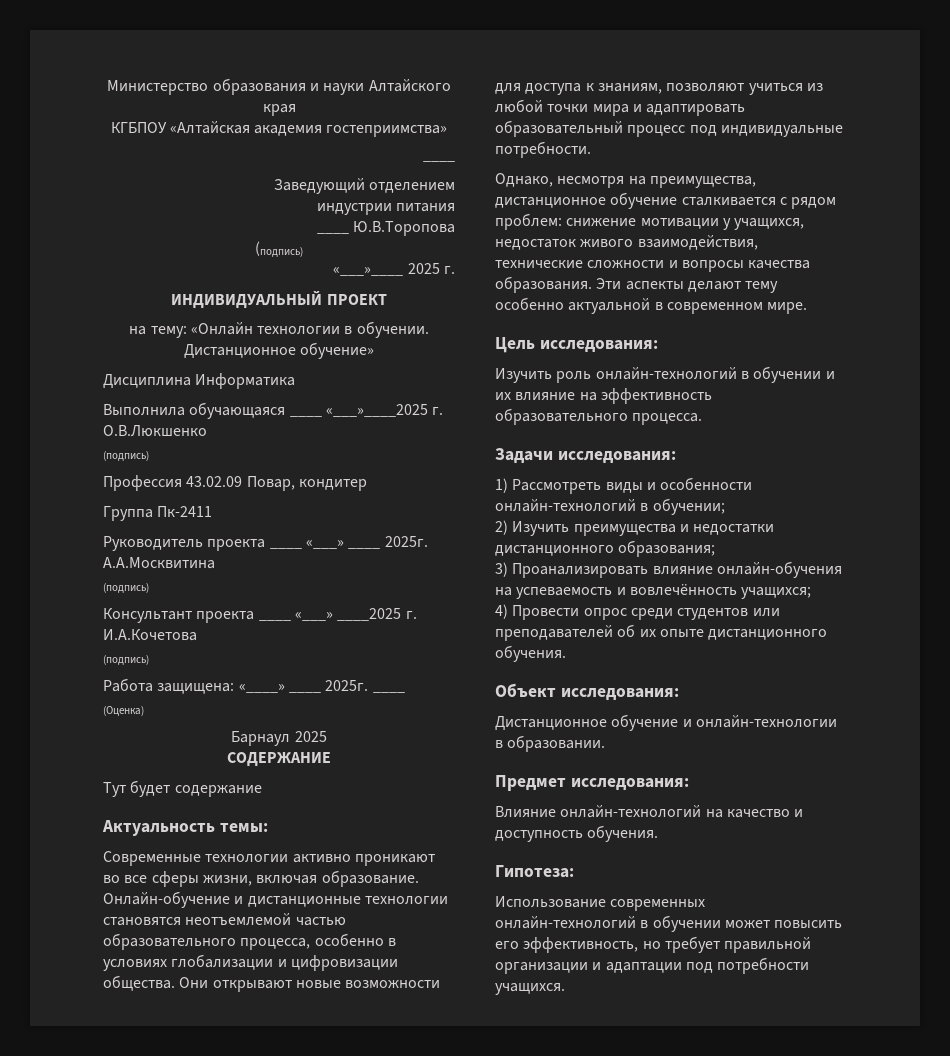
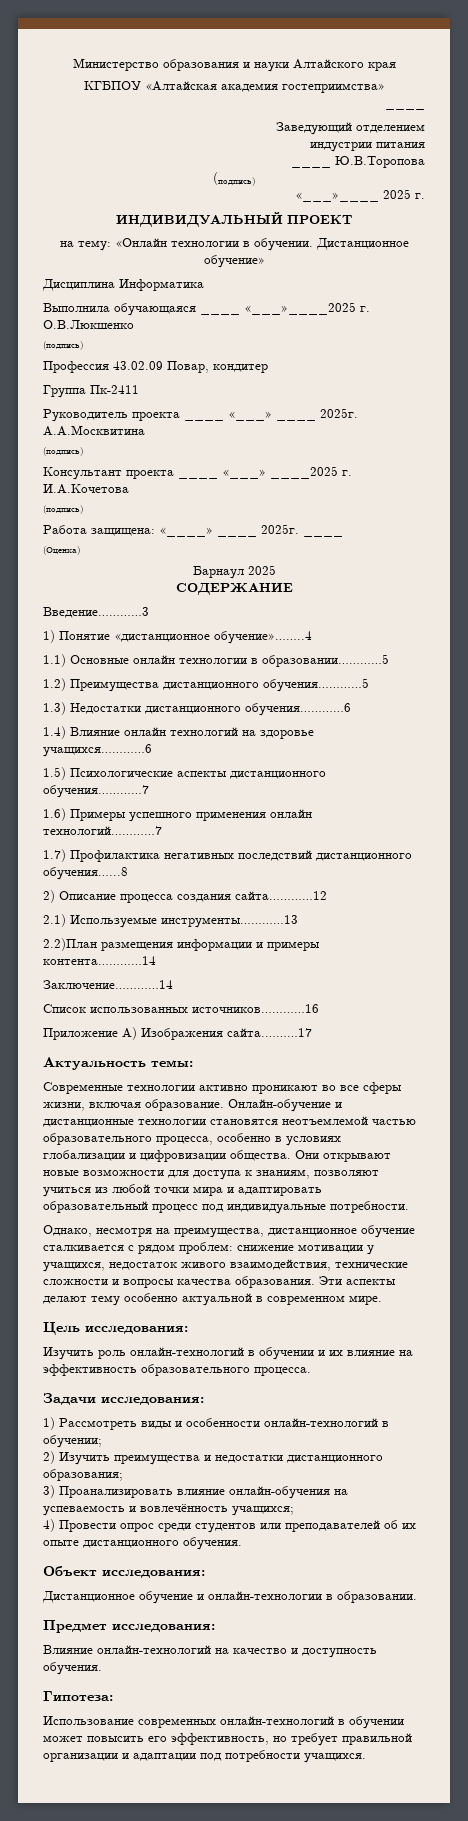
- Тут будет содержание
+ Введение…………3
+ 1) Понятие «дистанционное обучение»……..4
+ 1.1) Основные онлайн технологии в образовании…………5
+ 1.2) Преимущества дистанционного обучения…………5
+ 1.3) Недостатки дистанционного обучения…………6
+ 1.4) Влияние онлайн технологий на здоровье учащихся…………6
+ 1.5) Психологические аспекты дистанционного обучения…………7
+ 1.6) Примеры успешного применения онлайн технологий…………7
+ 1.7) Профилактика негативных последствий дистанционного обучения…...8
+ 2) Описание процесса создания сайта…………12
+ 2.1) Используемые инструменты…………13
+ 2.2)План размещения информации и примеры контента…………14
+ Заключение…………14
+ Список использованных источников…………16
+ Приложение А) Изображения сайта.………17

